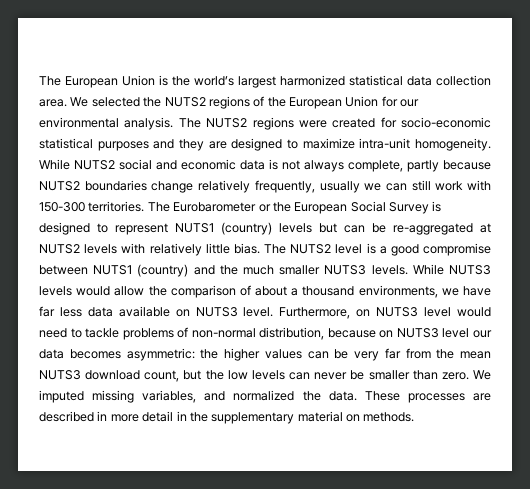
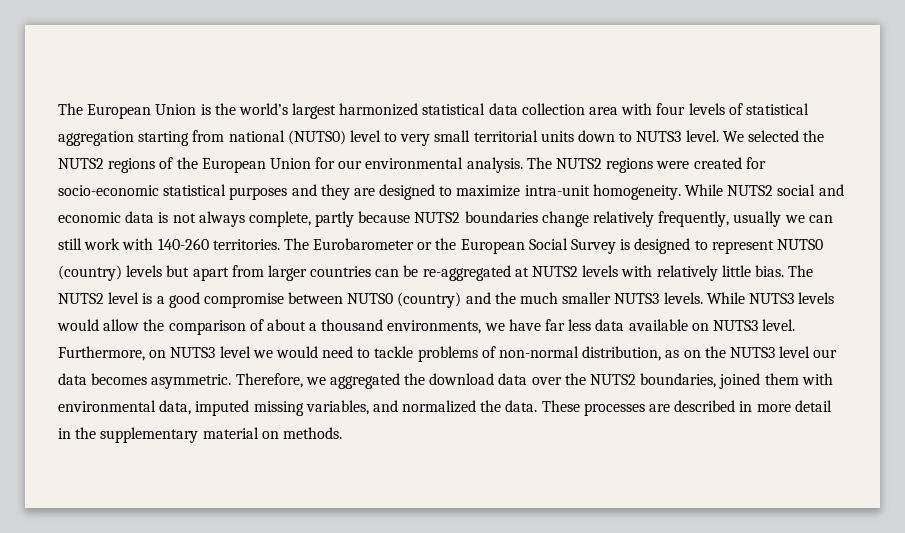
- The European Union is the world’s largest harmonized statistical data collection area.
+ The European Union is the world’s largest harmonized statistical data collection area with four levels of statistical aggregation starting from national (NUTS0) level to very small territorial units down to NUTS3 level.
- While NUTS2 social and economic data is not always complete, partly because NUTS2 boundaries change relatively frequently, usually we can still work with 150-300 territories.
+ While NUTS2 social and economic data is not always complete, partly because NUTS2 boundaries change relatively frequently, usually we can still work with 140-260 territories.
- The Eurobarometer or the European Social Survey is designed to represent NUTS1 (country) levels but can be re-aggregated at NUTS2 levels with relatively little bias.
+ The Eurobarometer or the European Social Survey is designed to represent NUTS0 (country) levels but apart from larger countries can be re-aggregated at NUTS2 levels with relatively little bias.
- The NUTS2 level is a good compromise between NUTS1 (country) and the much smaller NUTS3 levels.
+ The NUTS2 level is a good compromise between NUTS0 (country) and the much smaller NUTS3 levels.
- Furthermore, on NUTS3 level would need to tackle problems of non-normal distribution, because on NUTS3 level our data becomes asymmetric: the higher values can be very far from the mean NUTS3 download count, but the low levels can never be smaller than zero. We imputed missing variables, and normalized the data.
+ Furthermore, on NUTS3 level we would need to tackle problems of non-normal distribution, as on the NUTS3 level our data becomes asymmetric. Therefore, we aggregated the download data over the NUTS2 boundaries, joined them with environmental data, imputed missing variables, and normalized the data.

